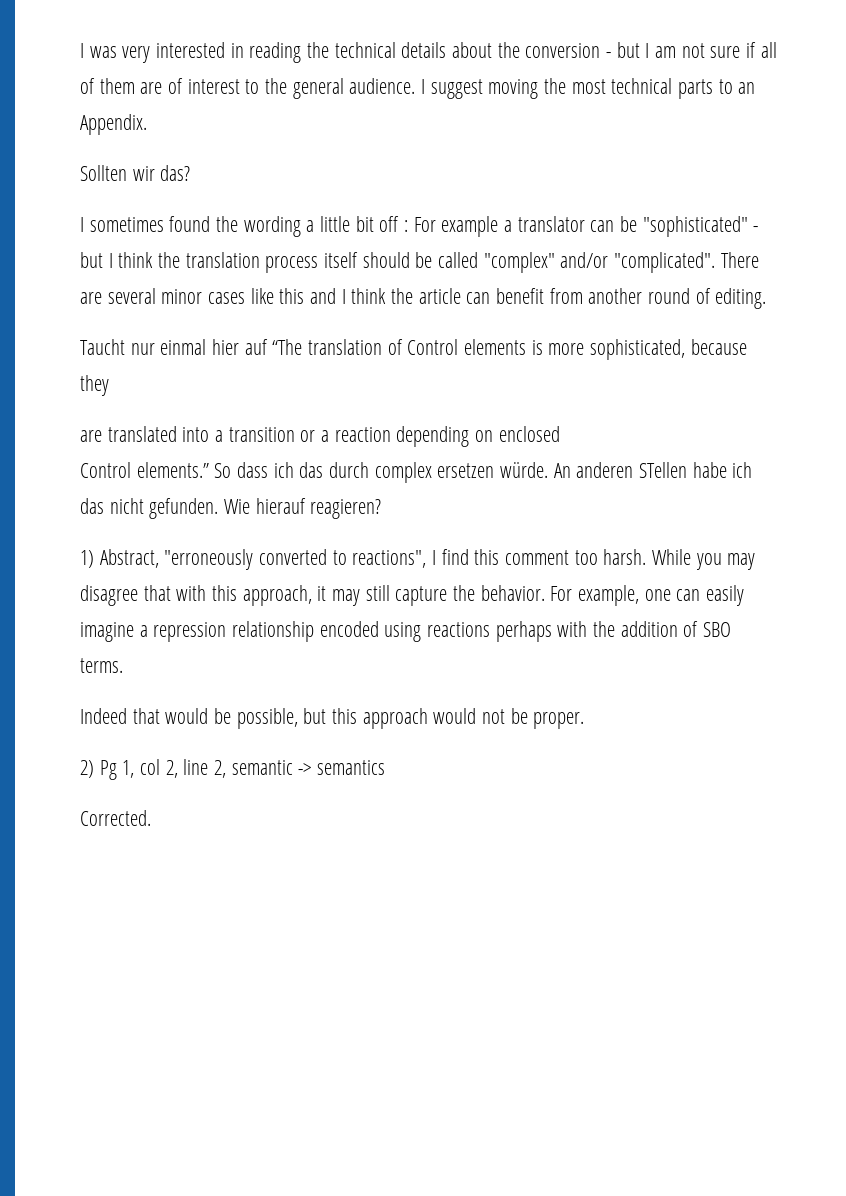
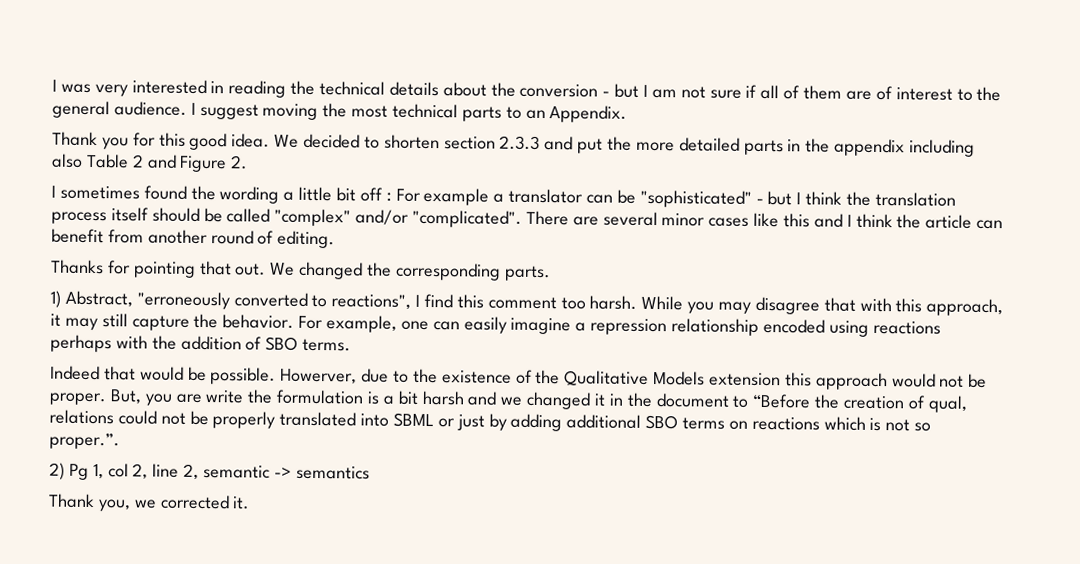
- Sollten wir das?
+ Thank you for this good idea. We decided to shorten section 2.3.3 and put the more detailed parts in the appendix including also Table 2 and Figure 2.
- Taucht nur einmal hier auf “The translation of Control elements is more sophisticated, because they
- are translated into a transition or a reaction depending on enclosed
- Control elements.” So dass ich das durch complex ersetzen würde. An anderen STellen habe ich das nicht gefunden. Wie hierauf reagieren?
+ Thanks for pointing that out. We changed the corresponding parts.
- Indeed that would be possible, but this approach would not be proper.
+ Indeed that would be possible. Howerver, due to the existence of the Qualitative Models extension this approach would not be proper. But, you are write the formulation is a bit harsh and we changed it in the document to “Before the creation of qual, relations could not be properly translated into SBML or just by adding additional SBO terms on reactions which is not so proper.”.
- Corrected.
+ Thank you, we corrected it.

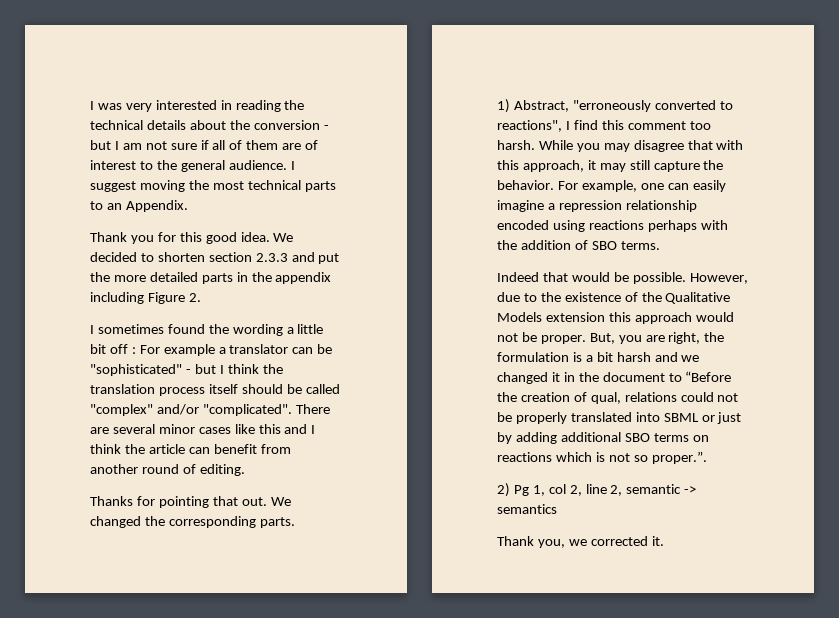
- We decided to shorten section 2.3.3 and put the more detailed parts in the appendix including also Table 2 and Figure 2.
+ We decided to shorten section 2.3.3 and put the more detailed parts in the appendix including Figure 2.
- Howerver, due to the existence of the Qualitative Models extension this approach would not be proper.
+ However, due to the existence of the Qualitative Models extension this approach would not be proper.
- But, you are write the formulation is a bit harsh and we changed it in the document to “Before the creation of qual, relations could not be properly translated into SBML or just by adding additional SBO terms on reactions which is not so proper.”.
+ But, you are right, the formulation is a bit harsh and we changed it in the document to “Before the creation of qual, relations could not be properly translated into SBML or just by adding additional SBO terms on reactions which is not so proper.”.

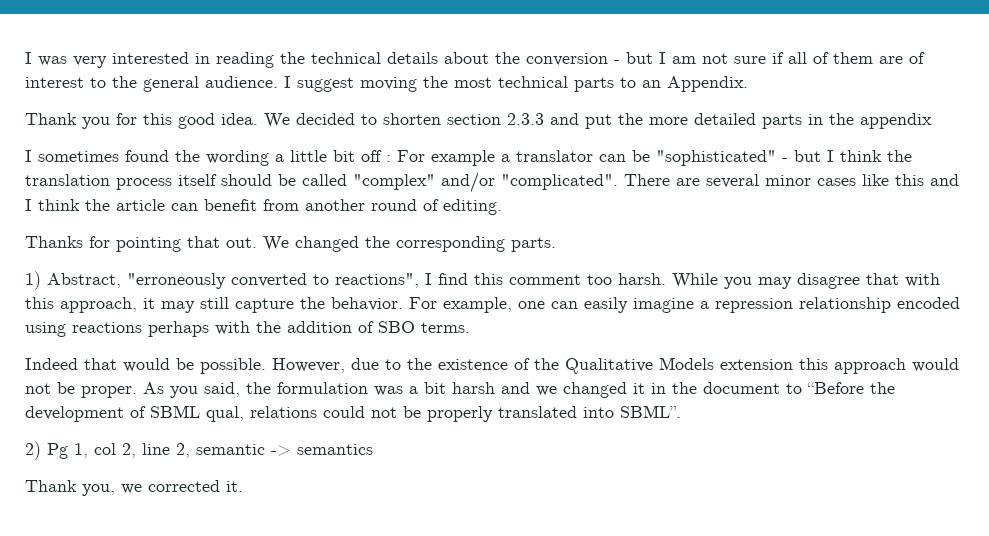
- We decided to shorten section 2.3.3 and put the more detailed parts in the appendix including Figure 2.
+ We decided to shorten section 2.3.3 and put the more detailed parts in the appendix
- But, you are right, the formulation is a bit harsh and we changed it in the document to “Before the creation of qual, relations could not be properly translated into SBML or just by adding additional SBO terms on reactions which is not so proper.”.
+ As you said, the formulation was a bit harsh and we changed it in the document to “Before the development of SBML qual, relations could not be properly translated into SBML”.

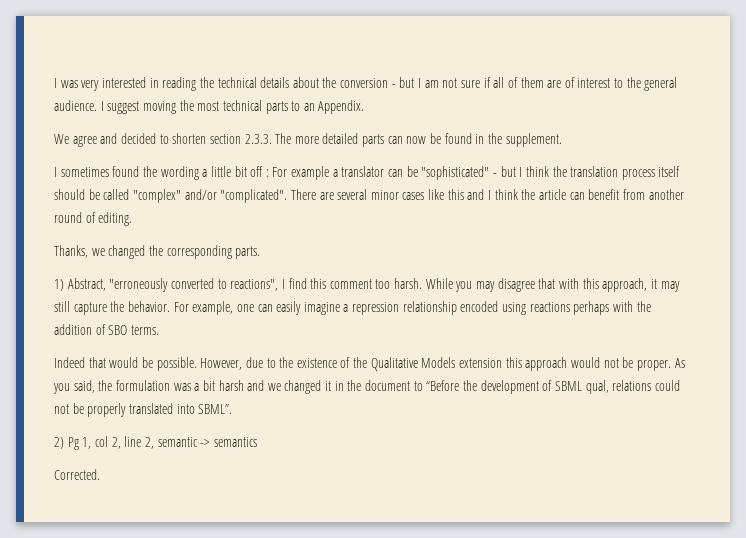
- Thank you for this good idea. We decided to shorten section 2.3.3 and put the more detailed parts in the appendix
+ We agree and decided to shorten section 2.3.3. The more detailed parts can now be found in the supplement.
- Thanks for pointing that out. We changed the corresponding parts.
+ Thanks, we changed the corresponding parts.
- Thank you, we corrected it.
+ Corrected.

